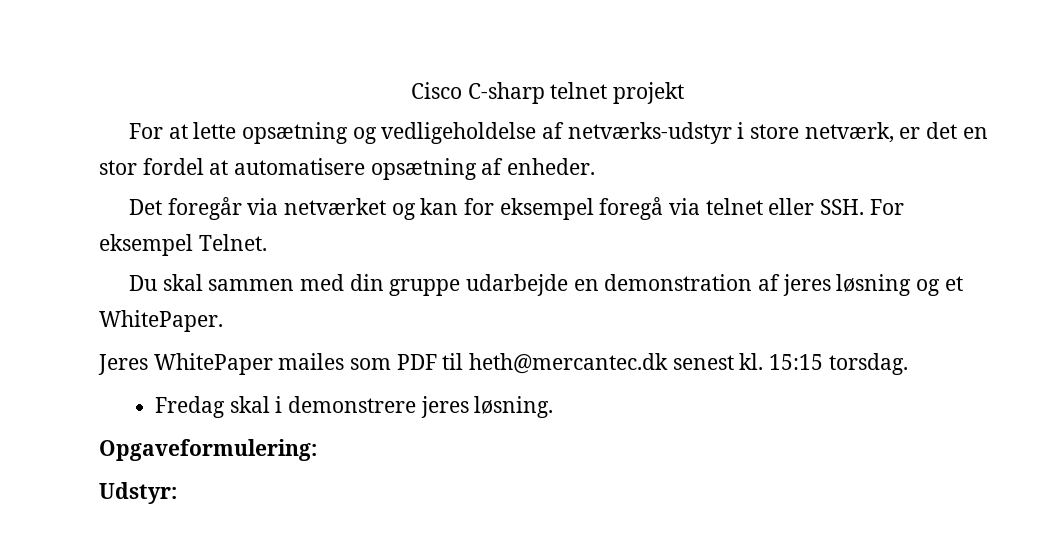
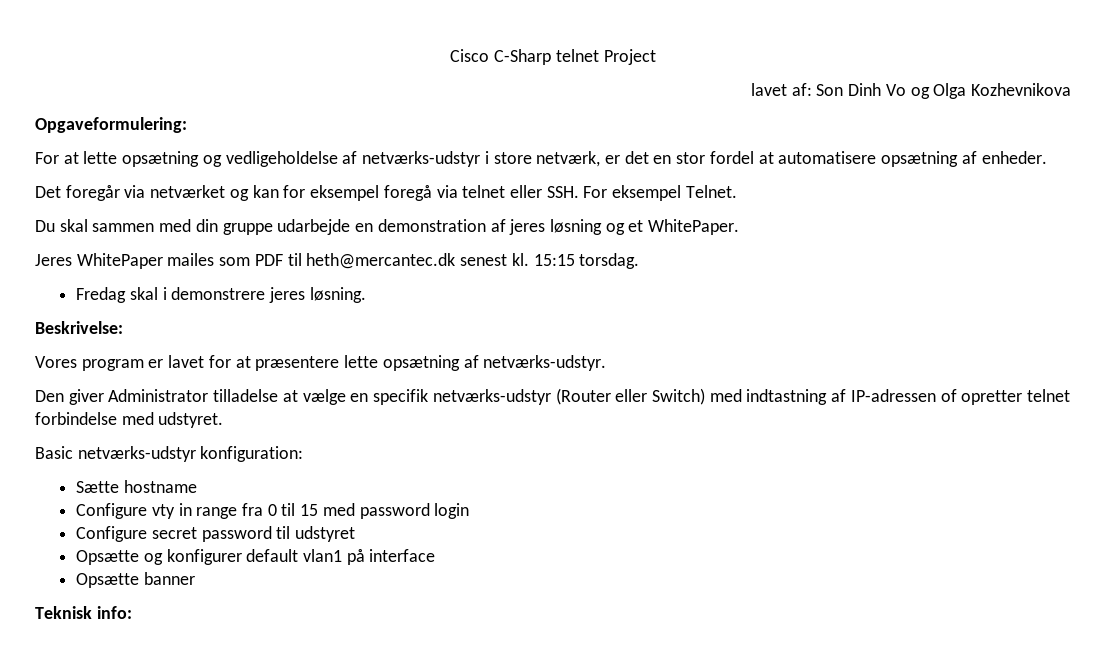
- Cisco C-sharp telnet projekt
+ Cisco C-Sharp telnet Project
+ lavet af: Son Dinh Vo og Olga Kozhevnikova
+ Opgaveformulering:
- Opgaveformulering:
- Udstyr:
+ Beskrivelse:
+ Vores program er lavet for at præsentere lette opsætning af netværks-udstyr.
+ Den giver Administrator tilladelse at vælge en specifik netværks-udstyr (Router eller Switch) med indtastning af IP-adressen of opretter telnet forbindelse med udstyret.
+ Basic netværks-udstyr konfiguration:
+ Sætte hostname
+ Configure vty in range fra 0 til 15 med password login
+ Configure secret password til udstyret
+ Opsætte og konfigurer default vlan1 på interface
+ Opsætte banner
+ Teknisk info:

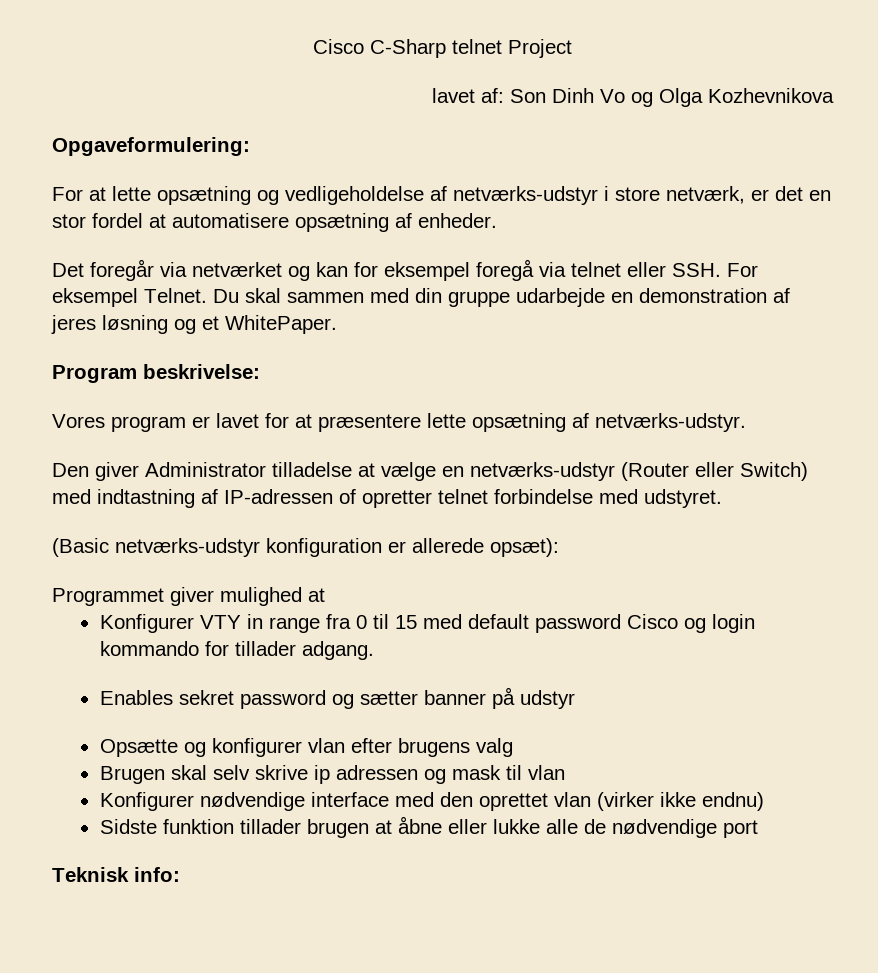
- Det foregår via netværket og kan for eksempel foregå via telnet eller SSH. For eksempel Telnet.
- Du skal sammen med din gruppe udarbejde en demonstration af jeres løsning og et WhitePaper.
+ Det foregår via netværket og kan for eksempel foregå via telnet eller SSH. For eksempel Telnet. Du skal sammen med din gruppe udarbejde en demonstration af jeres løsning og et WhitePaper.
- Jeres WhitePaper mailes som PDF til heth@mercantec.dk senest kl. 15:15 torsdag.
- Fredag skal i demonstrere jeres løsning.
- Beskrivelse:
+ Program beskrivelse:
- Den giver Administrator tilladelse at vælge en specifik netværks-udstyr (Router eller Switch) med indtastning af IP-adressen of opretter telnet forbindelse med udstyret.
+ Den giver Administrator tilladelse at vælge en netværks-udstyr (Router eller Switch) med indtastning af IP-adressen of opretter telnet forbindelse med udstyret.
- Basic netværks-udstyr konfiguration:
- Sætte hostname
- Configure vty in range fra 0 til 15 med password login
- Configure secret password til udstyret
- Opsætte og konfigurer default vlan1 på interface
- Opsætte banner
+ (Basic netværks-udstyr konfiguration er allerede opsæt):
+ Programmet giver mulighed at
+ Konfigurer VTY in range fra 0 til 15 med default password Cisco og login kommando for tillader adgang.
+ Enables sekret password og sætter banner på udstyr
+ Opsætte og konfigurer vlan efter brugens valg
+ Brugen skal selv skrive ip adressen og mask til vlan
+ Konfigurer nødvendige interface med den oprettet vlan (virker ikke endnu)
+ Sidste funktion tillader brugen at åbne eller lukke alle de nødvendige port

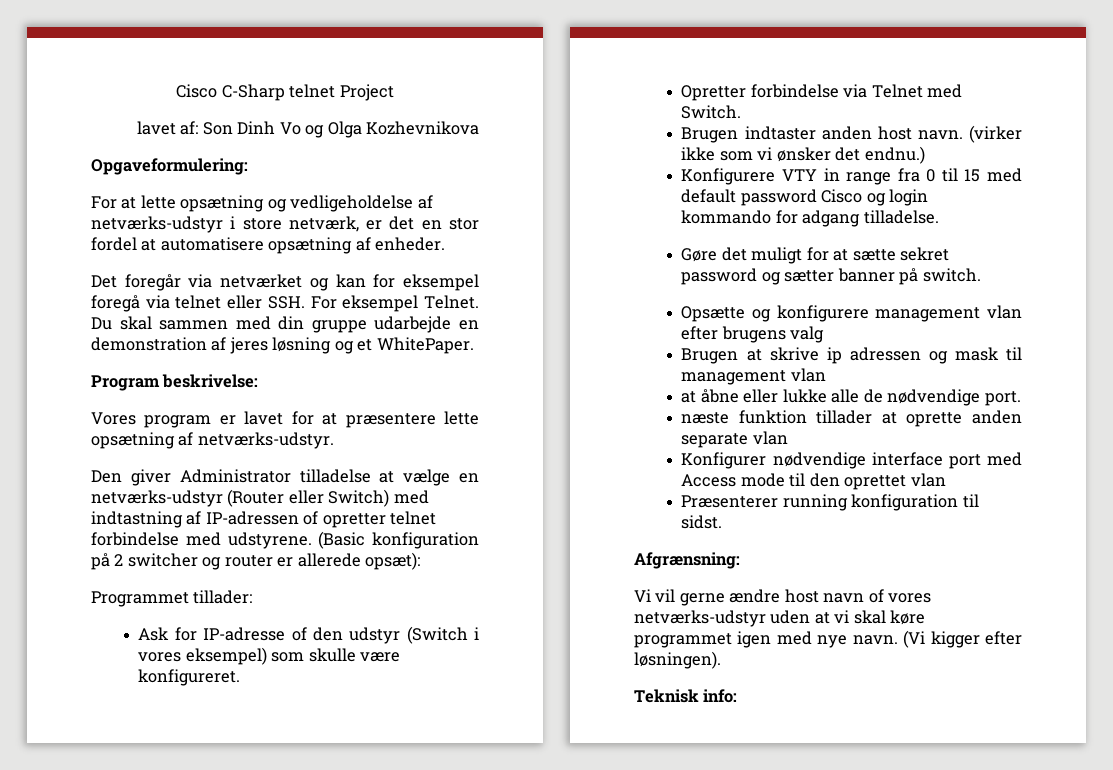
- Den giver Administrator tilladelse at vælge en netværks-udstyr (Router eller Switch) med indtastning af IP-adressen of opretter telnet forbindelse med udstyret.
- (Basic netværks-udstyr konfiguration er allerede opsæt):
- Programmet giver mulighed at
- Konfigurer VTY in range fra 0 til 15 med default password Cisco og login kommando for tillader adgang.
- Enables sekret password og sætter banner på udstyr
+ Den giver Administrator tilladelse at vælge en netværks-udstyr (Router eller Switch) med indtastning af IP-adressen of opretter telnet forbindelse med udstyrene. (Basic konfiguration på 2 switcher og router er allerede opsæt):
+ Programmet tillader:
+ Ask for IP-adresse of den udstyr (Switch i vores eksempel) som skulle være konfigureret.
+ Opretter forbindelse via Telnet med Switch.
+ Brugen indtaster anden host navn. (virker ikke som vi ønsker det endnu.)
+ Konfigurere VTY in range fra 0 til 15 med default password Cisco og login kommando for adgang tilladelse.
+ Gøre det muligt for at sætte sekret password og sætter banner på switch.
- Opsætte og konfigurer vlan efter brugens valg
+ Opsætte og konfigurere management vlan efter brugens valg
- Brugen skal selv skrive ip adressen og mask til vlan
- Konfigurer nødvendige interface med den oprettet vlan (virker ikke endnu)
- Sidste funktion tillader brugen at åbne eller lukke alle de nødvendige port
+ Brugen at skrive ip adressen og mask til management vlan
+ at åbne eller lukke alle de nødvendige port.
+ næste funktion tillader at oprette anden separate vlan
+ Konfigurer nødvendige interface port med Access mode til den oprettet vlan
+ Præsenterer running konfiguration til sidst.
+ Afgrænsning:
+ Vi vil gerne ændre host navn of vores netværks-udstyr uden at vi skal køre programmet igen med nye navn. (Vi kigger efter løsningen).

